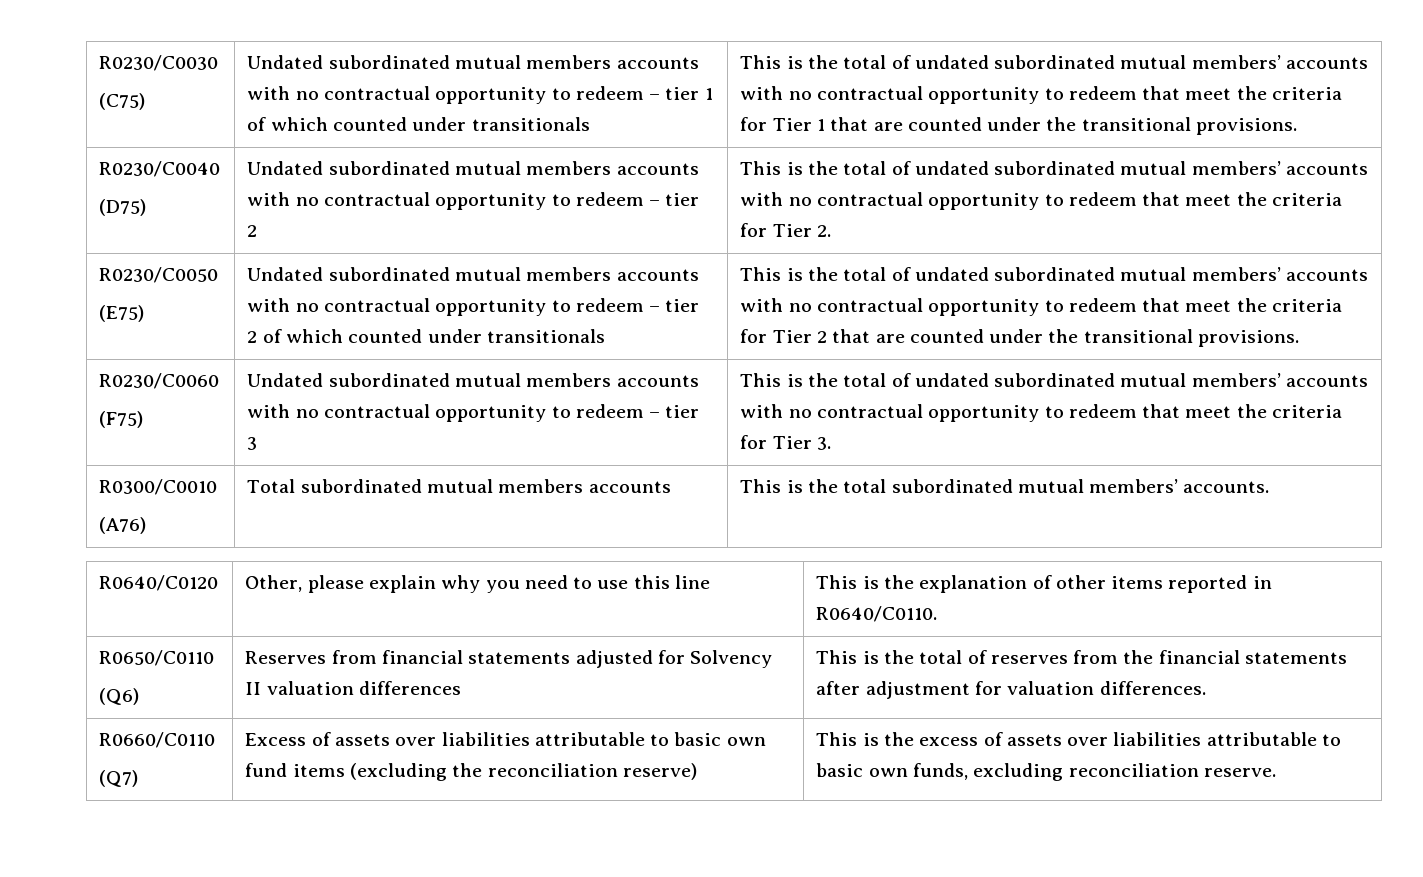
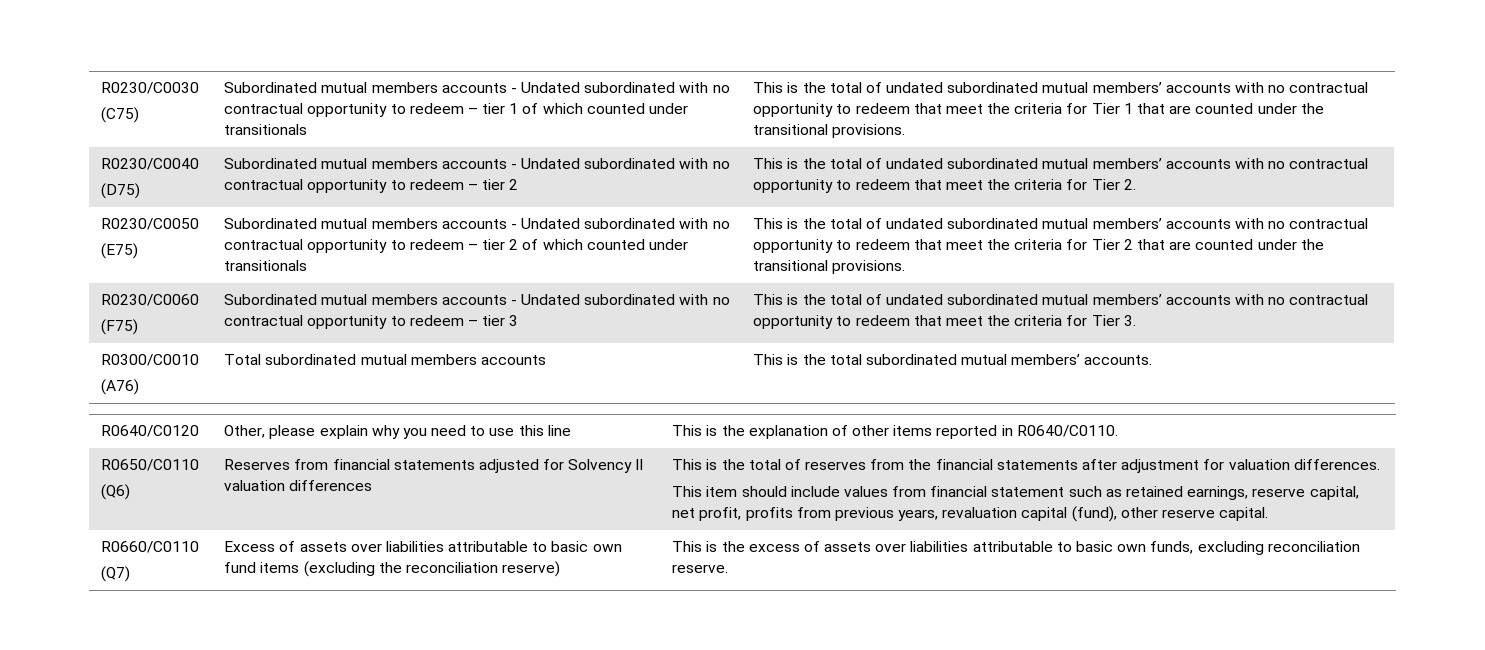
- Undated subordinated mutual members accounts with no contractual opportunity to redeem – tier 1 of which counted under transitionals
+ Subordinated mutual members accounts - Undated subordinated with no contractual opportunity to redeem – tier 1 of which counted under transitionals
- (D75) | Undated subordinated mutual members accounts with no contractual opportunity to redeem – tier 2
+ (D75) | Subordinated mutual members accounts - Undated subordinated with no contractual opportunity to redeem – tier 2
- Undated subordinated mutual members accounts with no contractual opportunity to redeem – tier 2 of which counted under transitionals
+ Subordinated mutual members accounts - Undated subordinated with no contractual opportunity to redeem – tier 2 of which counted under transitionals
- Undated subordinated mutual members accounts with no contractual opportunity to redeem – tier 3
+ Subordinated mutual members accounts - Undated subordinated with no contractual opportunity to redeem – tier 3
+ This item should include values from financial statement such as retained earnings, reserve capital, net profit, profits from previous years, revaluation capital (fund), other reserve capital.

